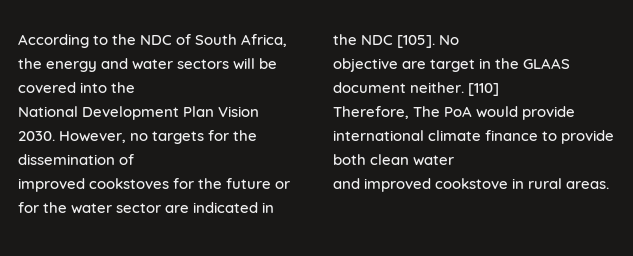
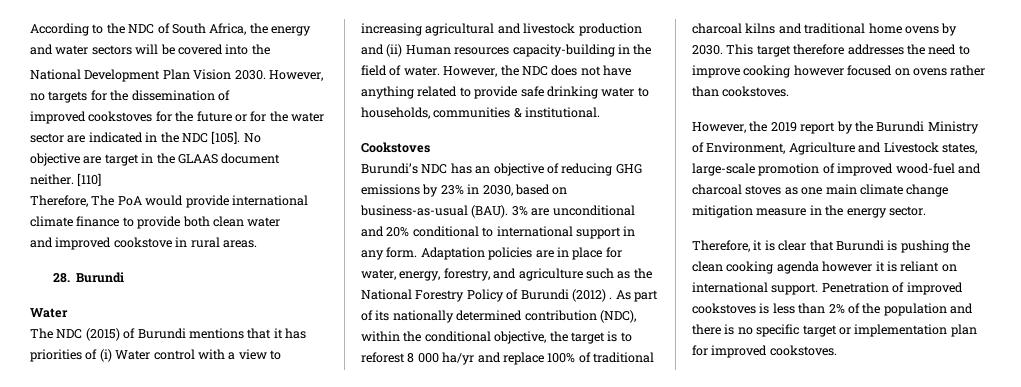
+ 28. Burundi
+ Water
+ The NDC (2015) of Burundi mentions that it has priorities of (i) Water control with a view to increasing agricultural and livestock production and (ii) Human resources capacity-building in the field of water. However, the NDC does not have anything related to provide safe drinking water to households, communities & institutional.
+ Cookstoves
+ Burundi’s NDC has an objective of reducing GHG emissions by 23% in 2030, based on business-as-usual (BAU). 3% are unconditional and 20% conditional to international support in any form. Adaptation policies are in place for water, energy, forestry, and agriculture such as the National Forestry Policy of Burundi (2012) . As part of its nationally determined contribution (NDC), within the conditional objective, the target is to reforest 8 000 ha/yr and replace 100% of traditional charcoal kilns and traditional home ovens by 2030. This target therefore addresses the need to improve cooking however focused on ovens rather than cookstoves.
+ However, the 2019 report by the Burundi Ministry of Environment, Agriculture and Livestock states, large-scale promotion of improved wood-fuel and charcoal stoves as one main climate change mitigation measure in the energy sector.
+ Therefore, it is clear that Burundi is pushing the clean cooking agenda however it is reliant on international support. Penetration of improved cookstoves is less than 2% of the population and there is no specific target or implementation plan for improved cookstoves.

